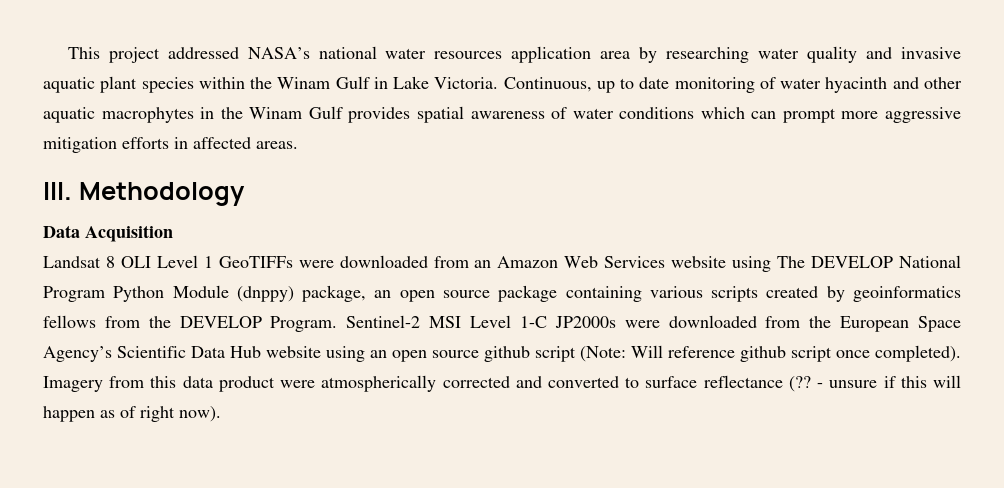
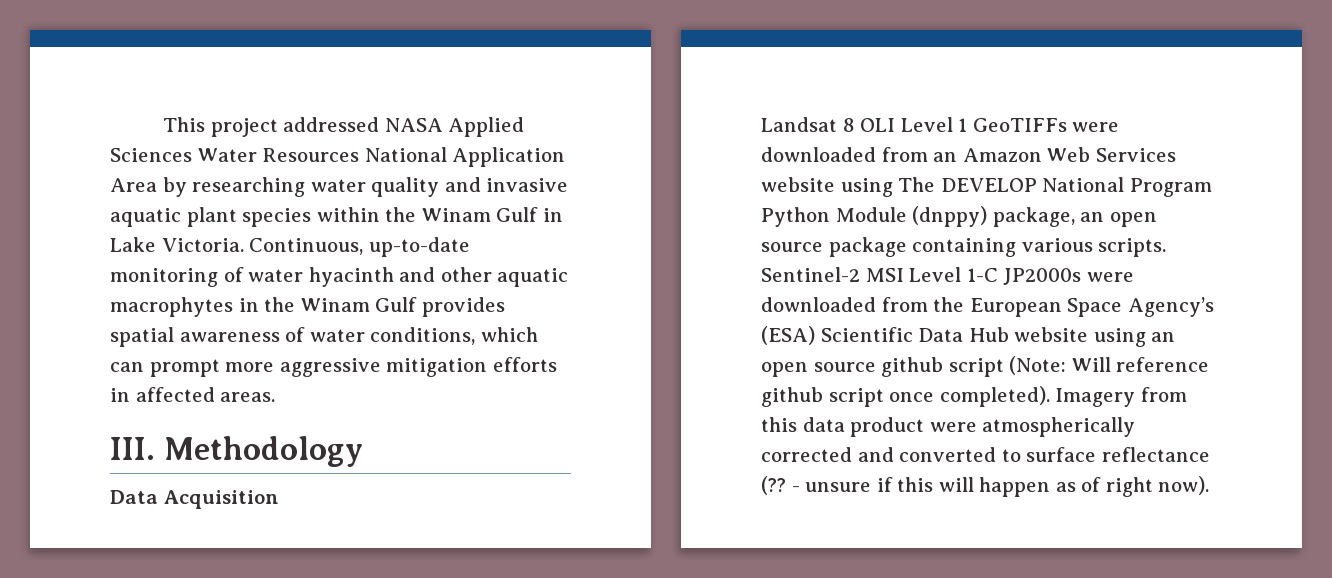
- This project addressed NASA’s national water resources application area by researching water quality and invasive aquatic plant species within the Winam Gulf in Lake Victoria.
+ This project addressed NASA Applied Sciences Water Resources National Application Area by researching water quality and invasive aquatic plant species within the Winam Gulf in Lake Victoria.
- Continuous, up to date monitoring of water hyacinth and other aquatic macrophytes in the Winam Gulf provides spatial awareness of water conditions which can prompt more aggressive mitigation efforts in affected areas.
+ Continuous, up-to-date monitoring of water hyacinth and other aquatic macrophytes in the Winam Gulf provides spatial awareness of water conditions, which can prompt more aggressive mitigation efforts in affected areas.
- Landsat 8 OLI Level 1 GeoTIFFs were downloaded from an Amazon Web Services website using The DEVELOP National Program Python Module (dnppy) package, an open source package containing various scripts created by geoinformatics fellows from the DEVELOP Program.
+ Landsat 8 OLI Level 1 GeoTIFFs were downloaded from an Amazon Web Services website using The DEVELOP National Program Python Module (dnppy) package, an open source package containing various scripts.
- Sentinel-2 MSI Level 1-C JP2000s were downloaded from the European Space Agency’s Scientific Data Hub website using an open source github script (Note: Will reference github script once completed).
+ Sentinel-2 MSI Level 1-C JP2000s were downloaded from the European Space Agency’s (ESA) Scientific Data Hub website using an open source github script (Note: Will reference github script once completed).

